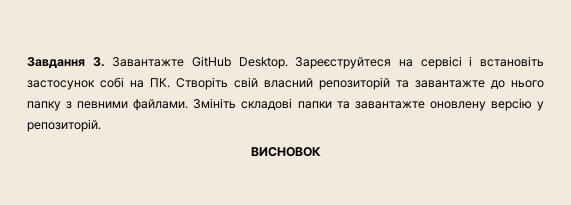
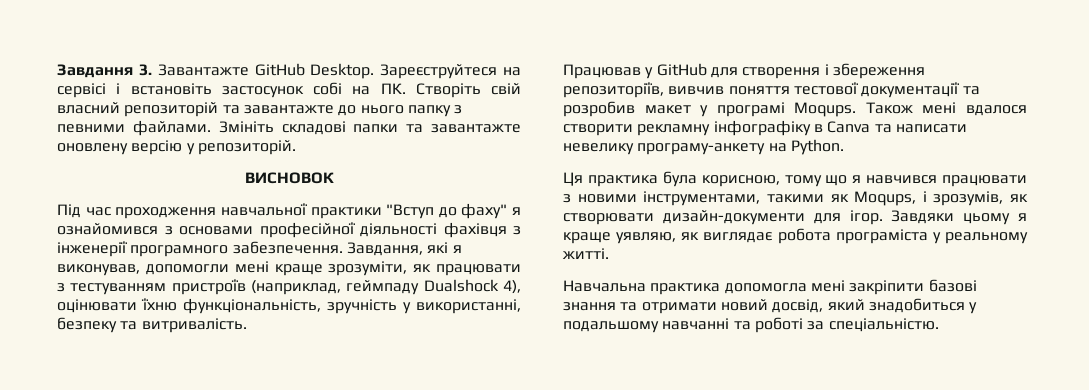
+ Під час проходження навчальної практики "Вступ до фаху" я ознайомився з основами професійної діяльності фахівця з інженерії програмного забезпечення. Завдання, які я виконував, допомогли мені краще зрозуміти, як працювати з тестуванням пристроїв (наприклад, геймпаду Dualshock 4), оцінювати їхню функціональність, зручність у використанні, безпеку та витривалість.
+ Працював у GitHub для створення і збереження репозиторіїв, вивчив поняття тестової документації та розробив макет у програмі Moqups. Також мені вдалося створити рекламну інфографіку в Canva та написати невелику програму-анкету на Python.
+ Ця практика була корисною, тому що я навчився працювати з новими інструментами, такими як Moqups, і зрозумів, як створювати дизайн-документи для ігор. Завдяки цьому я краще уявляю, як виглядає робота програміста у реальному житті.
+ Навчальна практика допомогла мені закріпити базові знання та отримати новий досвід, який знадобиться у подальшому навчанні та роботі за спеціальністю.

